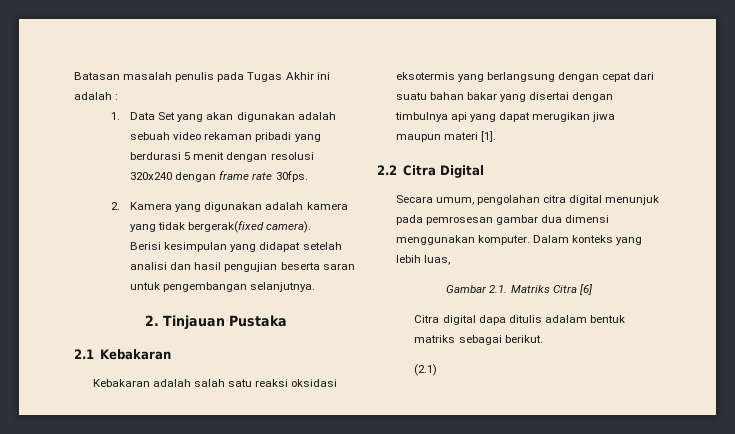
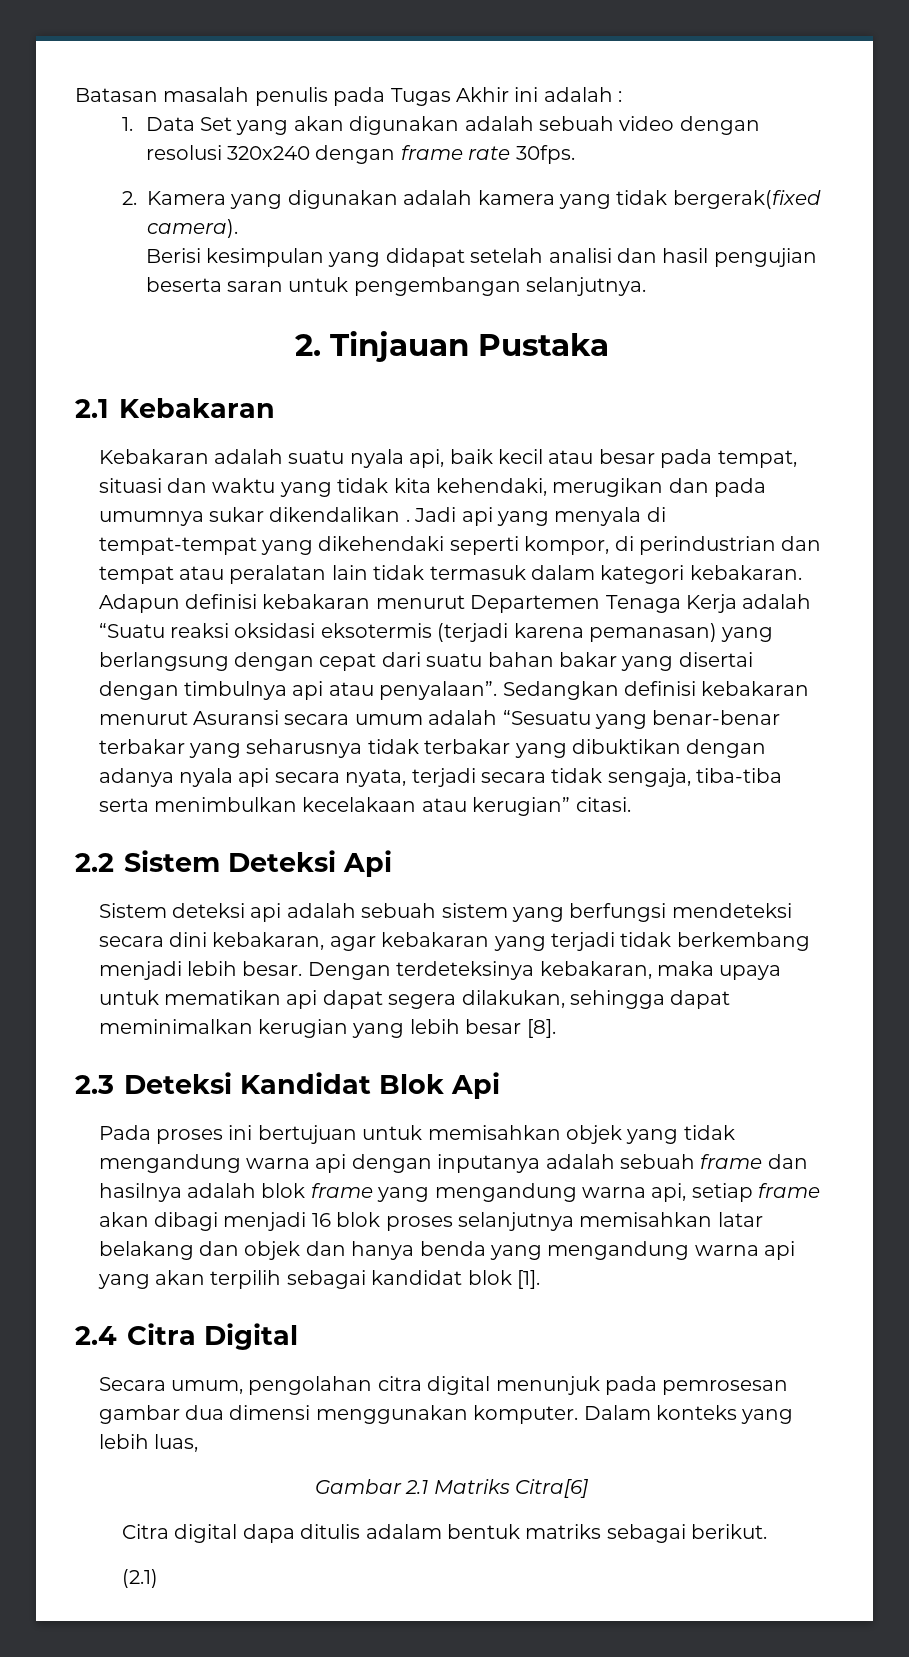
- 1. Data Set yang akan digunakan adalah sebuah video rekaman pribadi yang berdurasi 5 menit dengan resolusi 320x240 dengan frame rate 30fps.
+ 1. Data Set yang akan digunakan adalah sebuah video dengan resolusi 320x240 dengan frame rate 30fps.
- Kebakaran adalah salah satu reaksi oksidasi eksotermis yang berlangsung dengan cepat dari suatu bahan bakar yang disertai dengan timbulnya api yang dapat merugikan jiwa maupun materi [1].
+ Kebakaran adalah suatu nyala api, baik kecil atau besar pada tempat, situasi dan waktu yang tidak kita kehendaki, merugikan dan pada umumnya sukar dikendalikan . Jadi api yang menyala di tempat-tempat yang dikehendaki seperti kompor, di perindustrian dan tempat atau peralatan lain tidak termasuk dalam kategori kebakaran. Adapun definisi kebakaran menurut Departemen Tenaga Kerja adalah “Suatu reaksi oksidasi eksotermis (terjadi karena pemanasan) yang berlangsung dengan cepat dari suatu bahan bakar yang disertai dengan timbulnya api atau penyalaan”. Sedangkan definisi kebakaran menurut Asuransi secara umum adalah “Sesuatu yang benar-benar terbakar yang seharusnya tidak terbakar yang dibuktikan dengan adanya nyala api secara nyata, terjadi secara tidak sengaja, tiba-tiba serta menimbulkan kecelakaan atau kerugian” citasi.
+ 2.2 Sistem Deteksi Api
+ Sistem deteksi api adalah sebuah sistem yang berfungsi mendeteksi secara dini kebakaran, agar kebakaran yang terjadi tidak berkembang menjadi lebih besar. Dengan terdeteksinya kebakaran, maka upaya untuk mematikan api dapat segera dilakukan, sehingga dapat meminimalkan kerugian yang lebih besar [8].
+ 2.3 Deteksi Kandidat Blok Api
+ Pada proses ini bertujuan untuk memisahkan objek yang tidak mengandung warna api dengan inputanya adalah sebuah frame dan hasilnya adalah blok frame yang mengandung warna api, setiap frame akan dibagi menjadi 16 blok proses selanjutnya memisahkan latar belakang dan objek dan hanya benda yang mengandung warna api yang akan terpilih sebagai kandidat blok [1].
- 2.2 Citra Digital
+ 2.4 Citra Digital
- Gambar 2.1. Matriks Citra [6]
+ Gambar 2.1 Matriks Citra[6]

